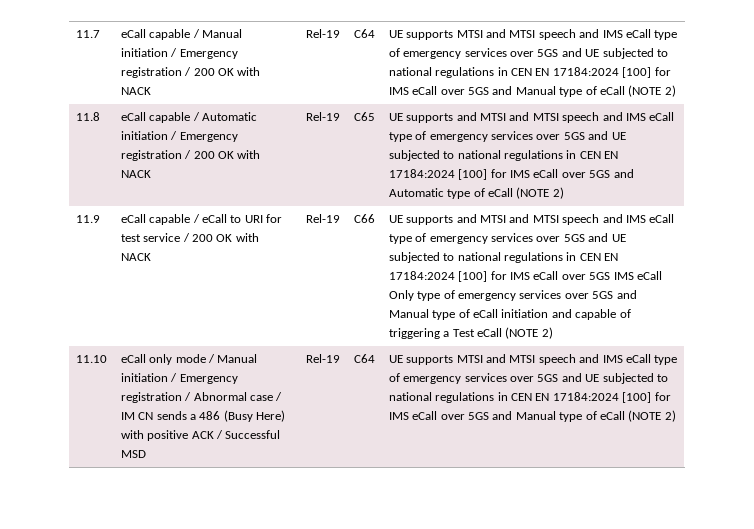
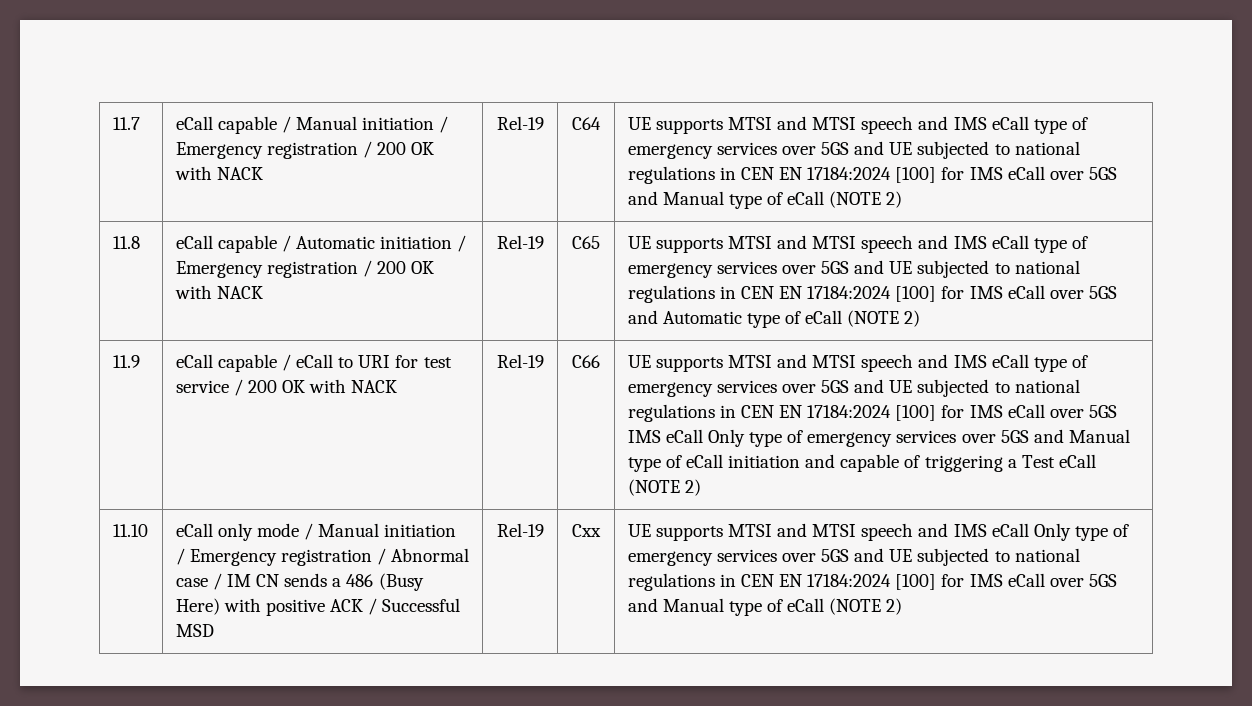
- UE supports and MTSI and MTSI speech and IMS eCall type of emergency services over 5GS and UE subjected to national regulations in CEN EN 17184:2024 [100] for IMS eCall over 5GS and Automatic type of eCall (NOTE 2)
+ UE supports MTSI and MTSI speech and IMS eCall type of emergency services over 5GS and UE subjected to national regulations in CEN EN 17184:2024 [100] for IMS eCall over 5GS and Automatic type of eCall (NOTE 2)
- UE supports and MTSI and MTSI speech and IMS eCall type of emergency services over 5GS and UE subjected to national regulations in CEN EN 17184:2024 [100] for IMS eCall over 5GS IMS eCall Only type of emergency services over 5GS and Manual type of eCall initiation and capable of triggering a Test eCall (NOTE 2)
+ UE supports MTSI and MTSI speech and IMS eCall type of emergency services over 5GS and UE subjected to national regulations in CEN EN 17184:2024 [100] for IMS eCall over 5GS IMS eCall Only type of emergency services over 5GS and Manual type of eCall initiation and capable of triggering a Test eCall (NOTE 2)
- eCall only mode / Manual initiation / Emergency registration / Abnormal case / IM CN sends a 486 (Busy Here) with positive ACK / Successful MSD | Rel-19 | C64 | UE supports MTSI and MTSI speech and IMS eCall type of emergency services over 5GS and UE subjected to national regulations in CEN EN 17184:2024 [100] for IMS eCall over 5GS and Manual type of eCall (NOTE 2)
+ eCall only mode / Manual initiation / Emergency registration / Abnormal case / IM CN sends a 486 (Busy Here) with positive ACK / Successful MSD | Rel-19 | Cxx | UE supports MTSI and MTSI speech and IMS eCall Only type of emergency services over 5GS and UE subjected to national regulations in CEN EN 17184:2024 [100] for IMS eCall over 5GS and Manual type of eCall (NOTE 2)

